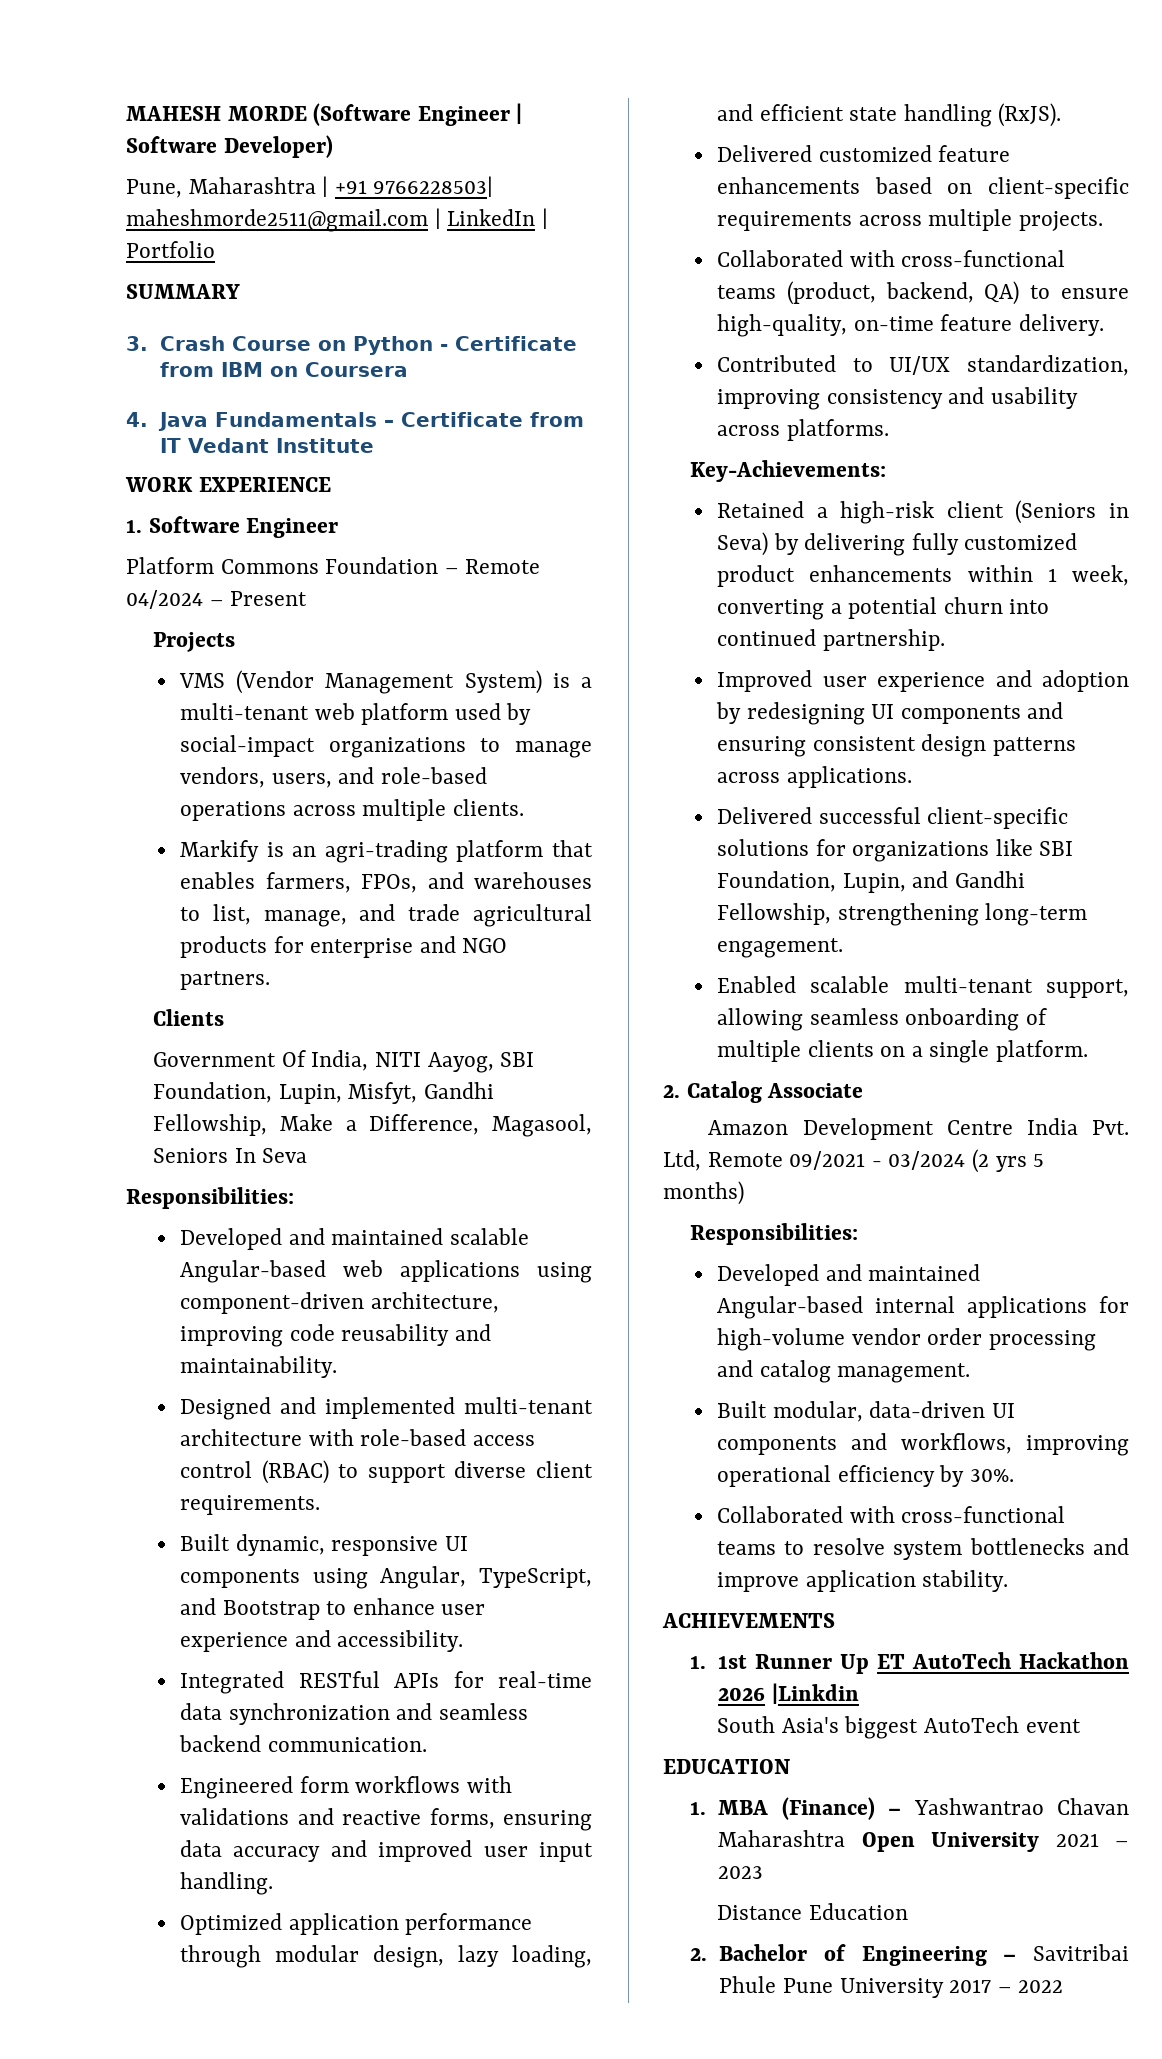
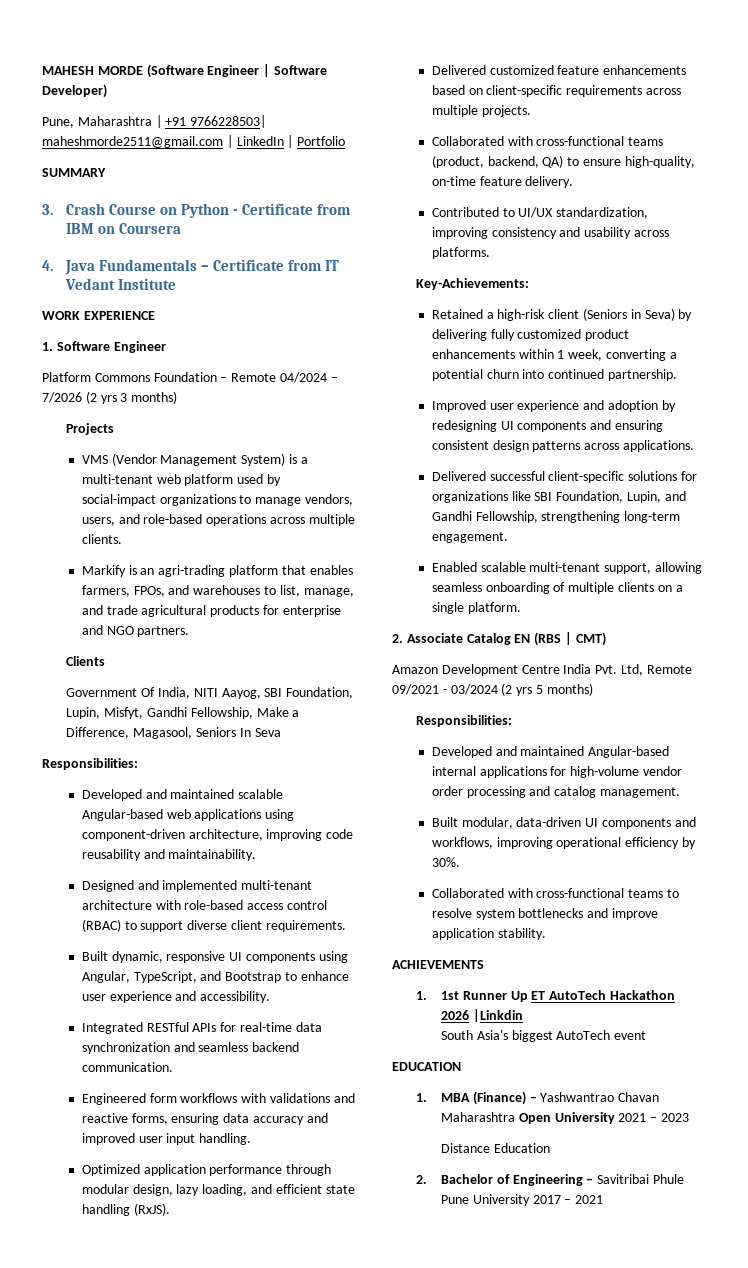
- Platform Commons Foundation – Remote 04/2024 – Present
+ Platform Commons Foundation – Remote 04/2024 – 7/2026 (2 yrs 3 months)
- 2. Catalog Associate
+ 2. Associate Catalog EN (RBS | CMT)
- 2. Bachelor of Engineering – Savitribai Phule Pune University 2017 – 2022
+ 2. Bachelor of Engineering – Savitribai Phule Pune University 2017 – 2021

